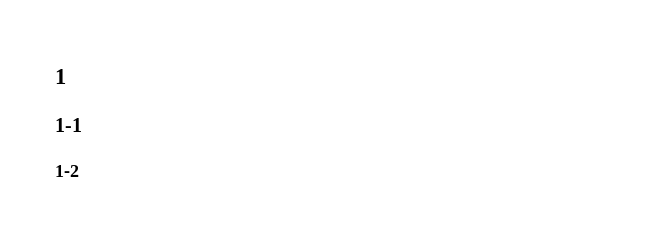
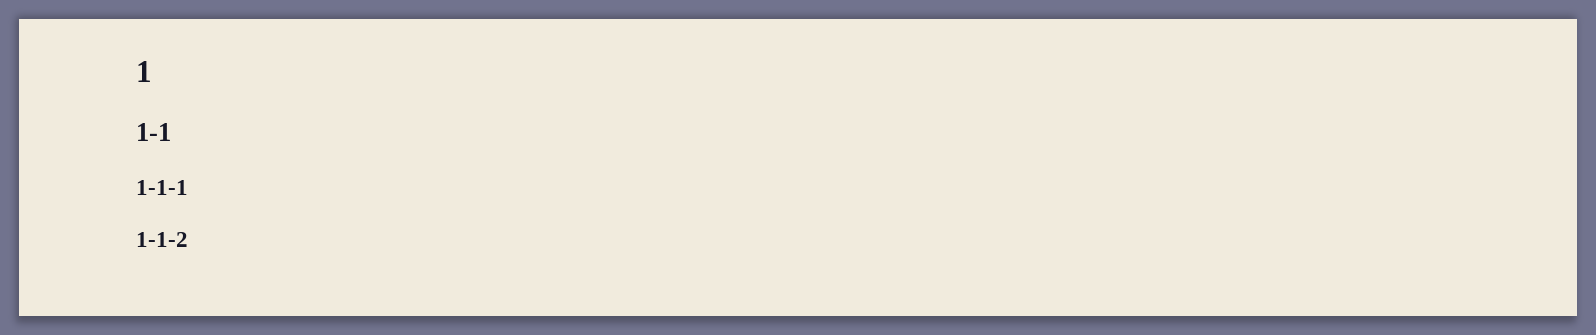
- 1-2
+ 1-1-1
+ 1-1-2

